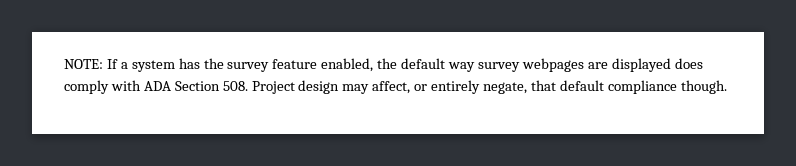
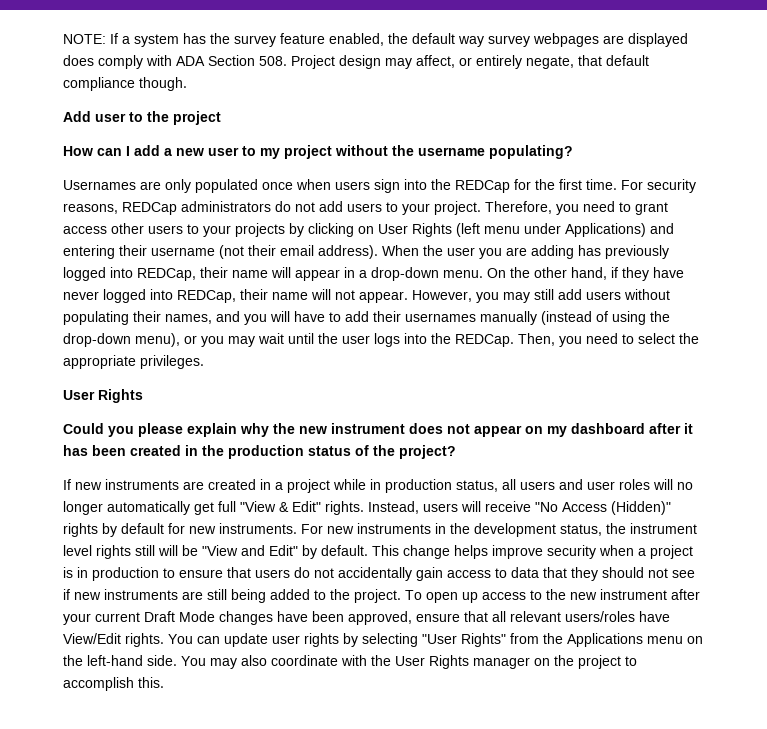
+ Add user to the project
+ How can I add a new user to my project without the username populating?
+ Usernames are only populated once when users sign into the REDCap for the first time. For security reasons, REDCap administrators do not add users to your project. Therefore, you need to grant access other users to your projects by clicking on User Rights (left menu under Applications) and entering their username (not their email address). When the user you are adding has previously logged into REDCap, their name will appear in a drop-down menu. On the other hand, if they have never logged into REDCap, their name will not appear. However, you may still add users without populating their names, and you will have to add their usernames manually (instead of using the drop-down menu), or you may wait until the user logs into the REDCap. Then, you need to select the appropriate privileges.
+ User Rights
+ Could you please explain why the new instrument does not appear on my dashboard after it has been created in the production status of the project?
+ If new instruments are created in a project while in production status, all users and user roles will no longer automatically get full "View & Edit" rights. Instead, users will receive "No Access (Hidden)" rights by default for new instruments. For new instruments in the development status, the instrument level rights still will be "View and Edit" by default. This change helps improve security when a project is in production to ensure that users do not accidentally gain access to data that they should not see if new instruments are still being added to the project. To open up access to the new instrument after your current Draft Mode changes have been approved, ensure that all relevant users/roles have View/Edit rights. You can update user rights by selecting "User Rights" from the Applications menu on the left-hand side. You may also coordinate with the User Rights manager on the project to accomplish this.

